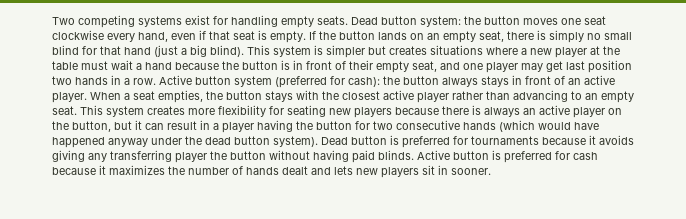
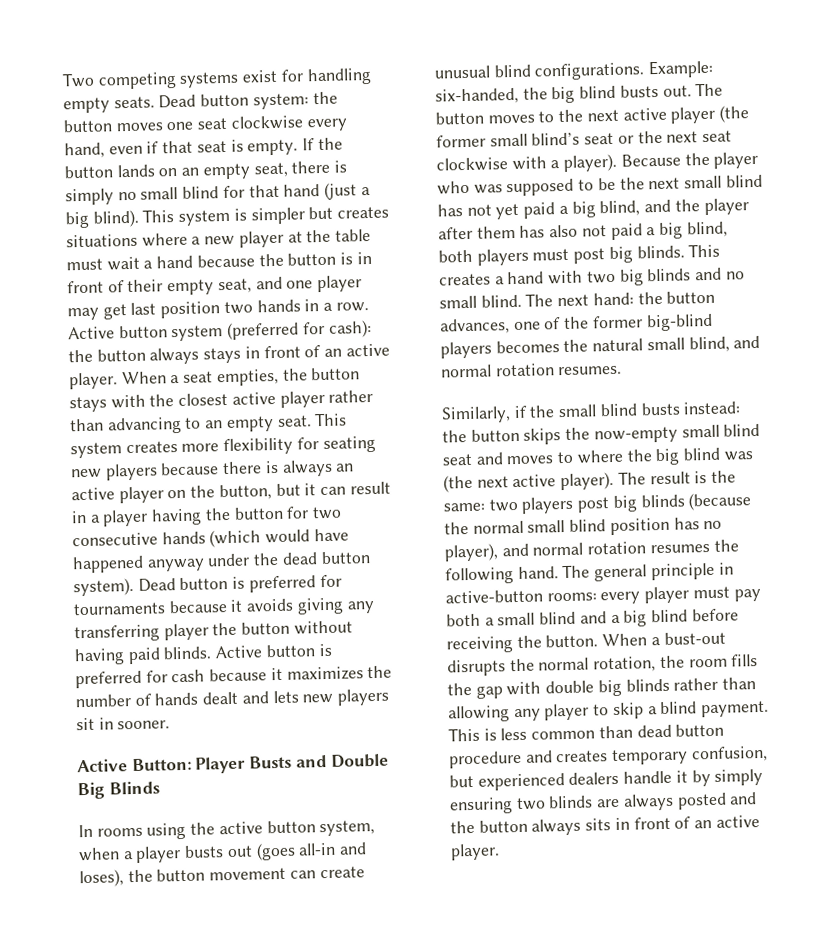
+ Active Button: Player Busts and Double Big Blinds
+ In rooms using the active button system, when a player busts out (goes all-in and loses), the button movement can create unusual blind configurations. Example: six-handed, the big blind busts out. The button moves to the next active player (the former small blind’s seat or the next seat clockwise with a player). Because the player who was supposed to be the next small blind has not yet paid a big blind, and the player after them has also not paid a big blind, both players must post big blinds. This creates a hand with two big blinds and no small blind. The next hand: the button advances, one of the former big-blind players becomes the natural small blind, and normal rotation resumes.
+ Similarly, if the small blind busts instead: the button skips the now-empty small blind seat and moves to where the big blind was (the next active player). The result is the same: two players post big blinds (because the normal small blind position has no player), and normal rotation resumes the following hand. The general principle in active-button rooms: every player must pay both a small blind and a big blind before receiving the button. When a bust-out disrupts the normal rotation, the room fills the gap with double big blinds rather than allowing any player to skip a blind payment. This is less common than dead button procedure and creates temporary confusion, but experienced dealers handle it by simply ensuring two blinds are always posted and the button always sits in front of an active player.

